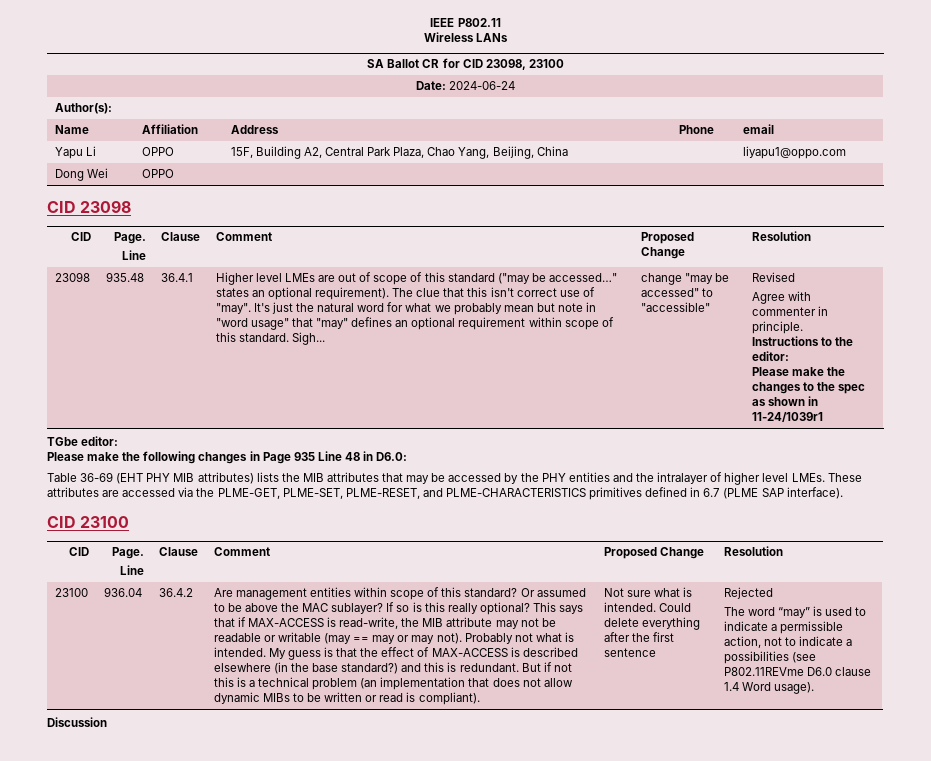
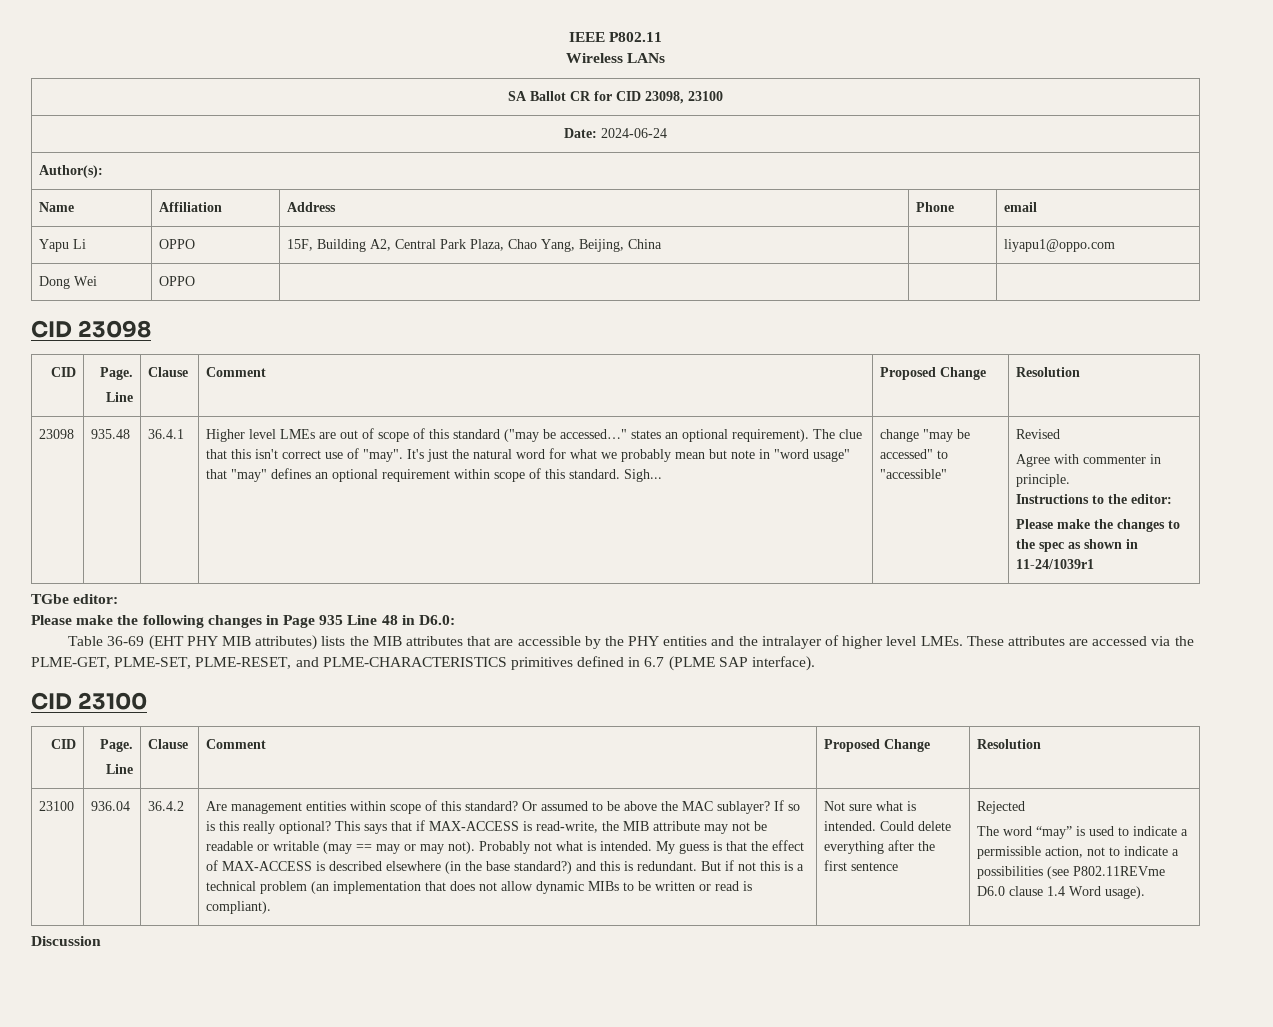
- Table 36-69 (EHT PHY MIB attributes) lists the MIB attributes that may be accessed by the PHY entities and the intralayer of higher level LMEs.
+ Table 36-69 (EHT PHY MIB attributes) lists the MIB attributes that are accessible by the PHY entities and the intralayer of higher level LMEs.

